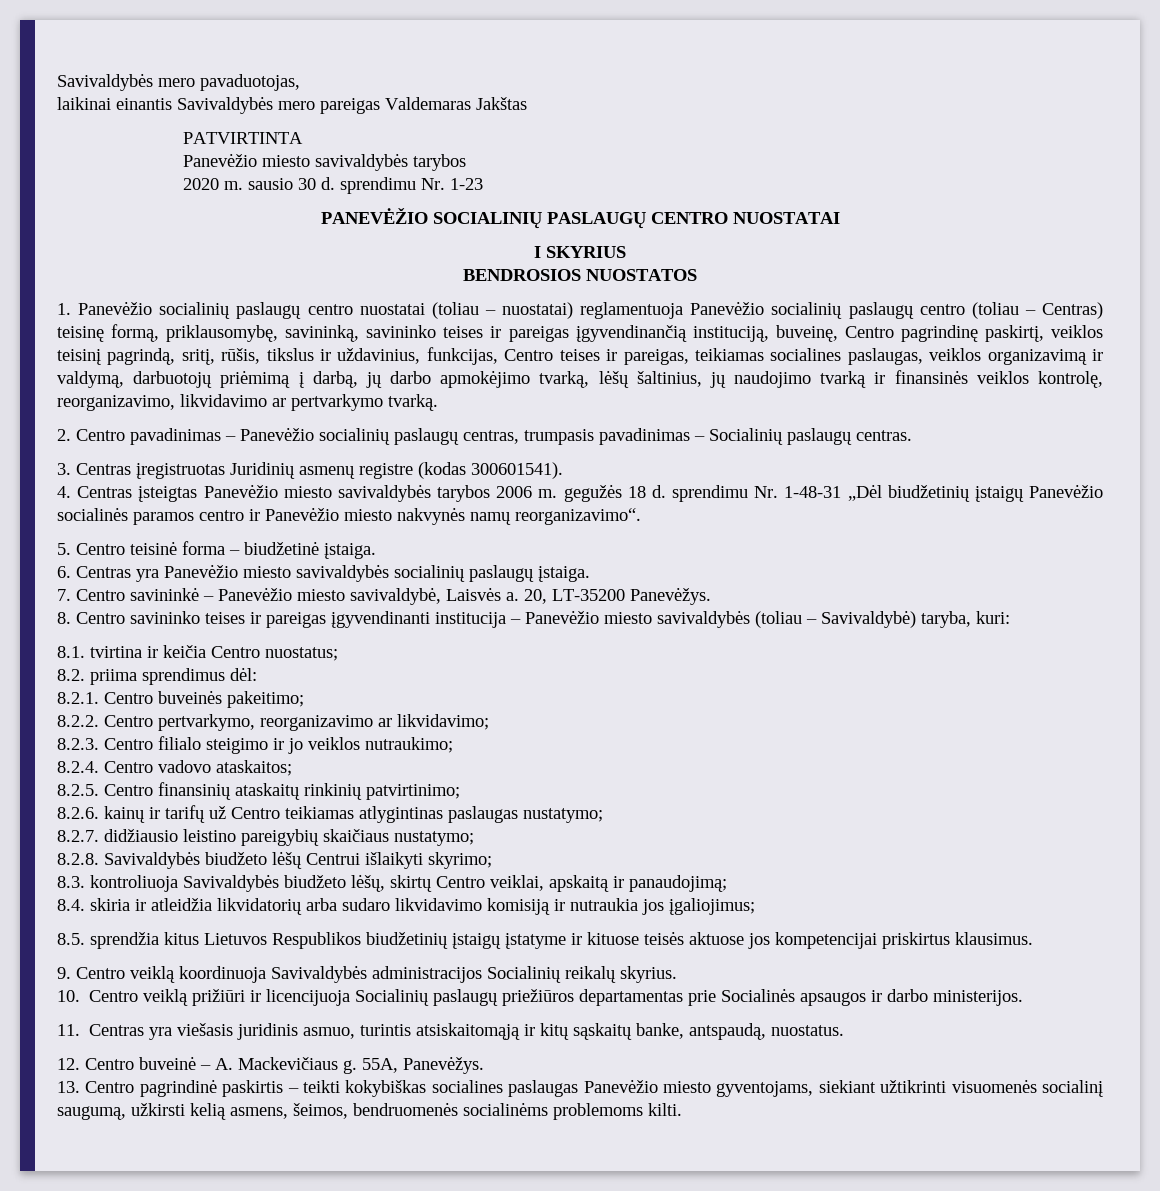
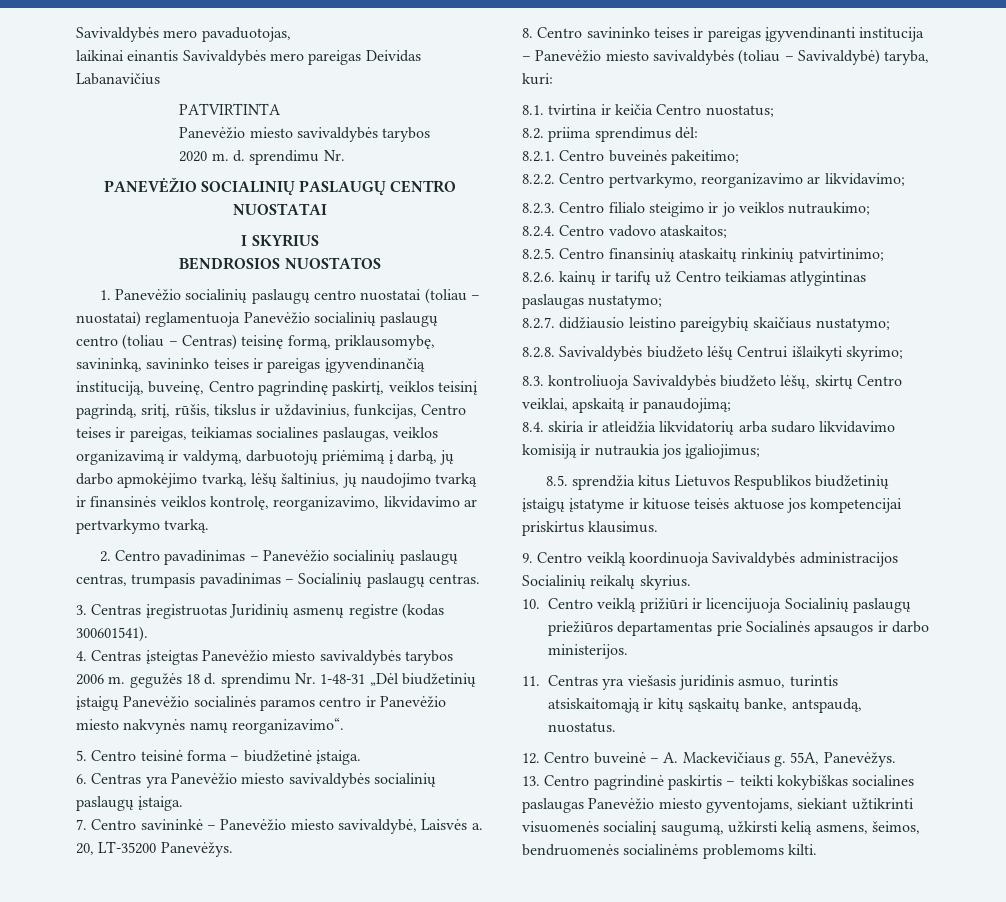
- laikinai einantis Savivaldybės mero pareigas Valdemaras Jakštas
+ laikinai einantis Savivaldybės mero pareigas Deividas Labanavičius
- 2020 m. sausio 30 d. sprendimu Nr. 1-23
+ 2020 m. d. sprendimu Nr.

